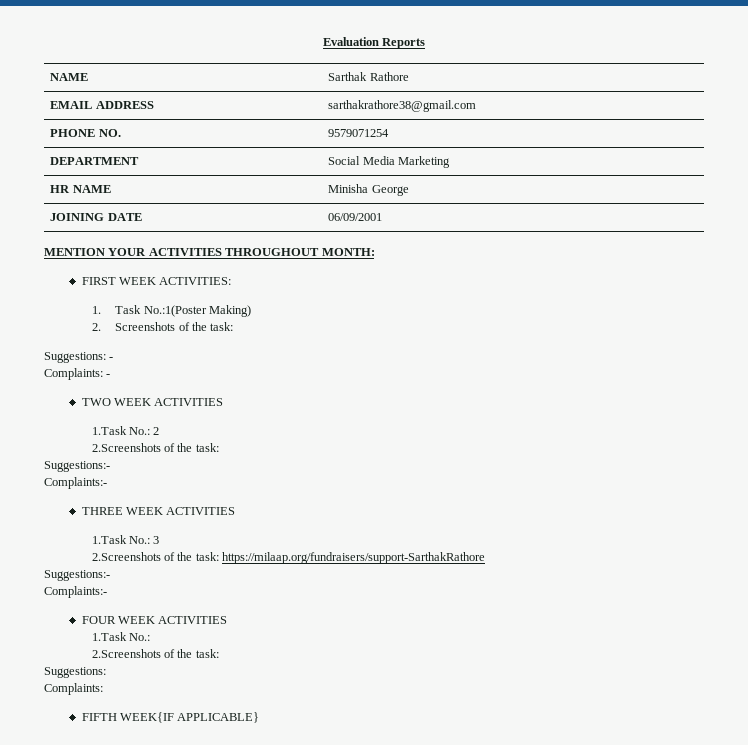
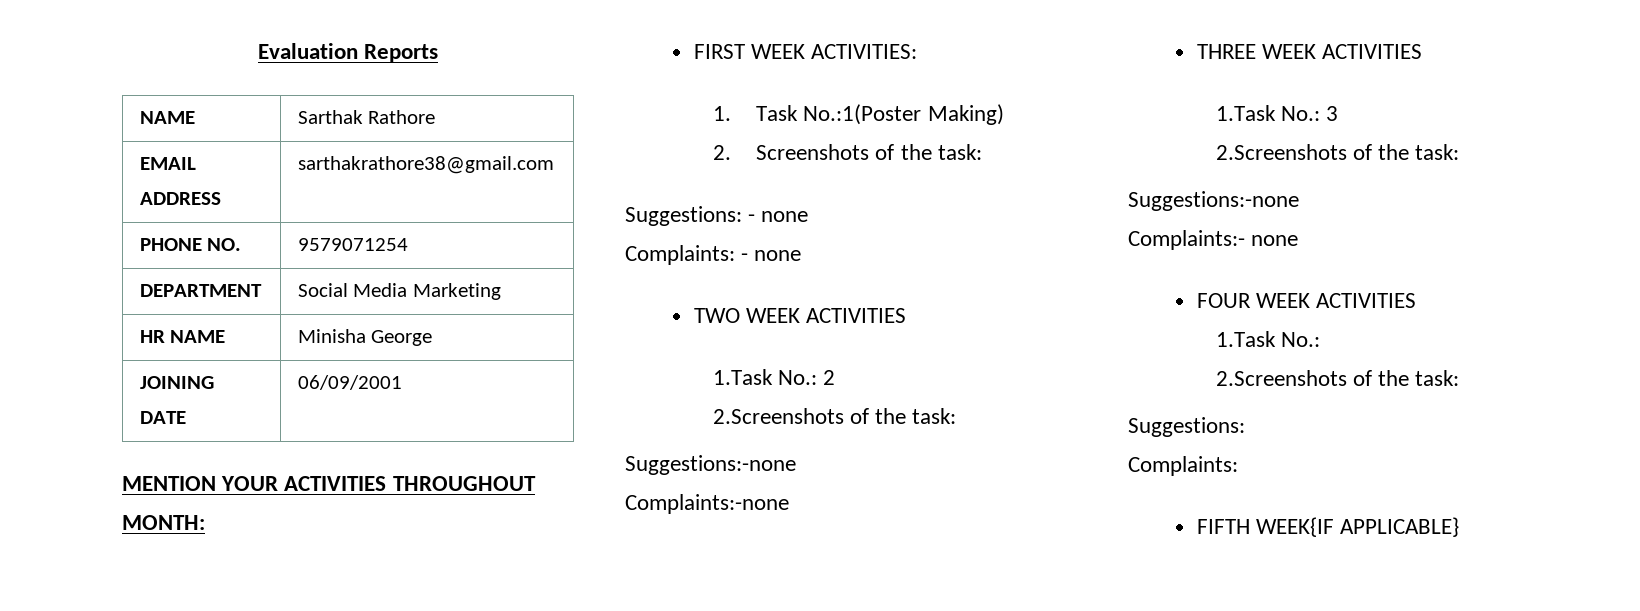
- Suggestions: -
- Complaints: -
+ Suggestions: - none
+ Complaints: - none
  1.Task No.: 2
  2.Screenshots of the task:
- Suggestions:-
- Complaints:-
+ Suggestions:-none
+ Complaints:-none
  1.Task No.: 3
- 2.Screenshots of the task: https://milaap.org/fundraisers/support-SarthakRathore
- Suggestions:-
- Complaints:-
+ 2.Screenshots of the task:
+ Suggestions:-none
+ Complaints:- none

